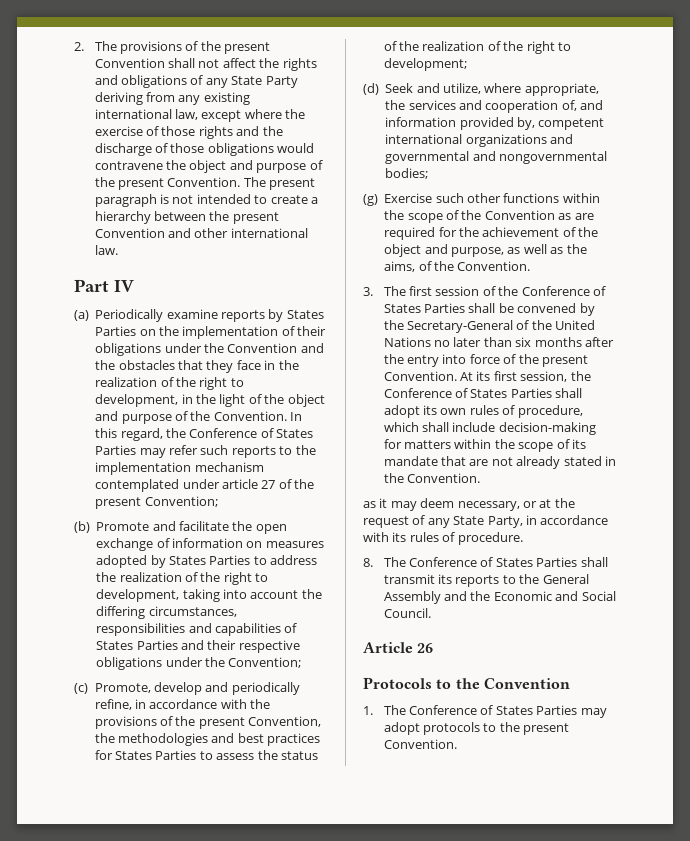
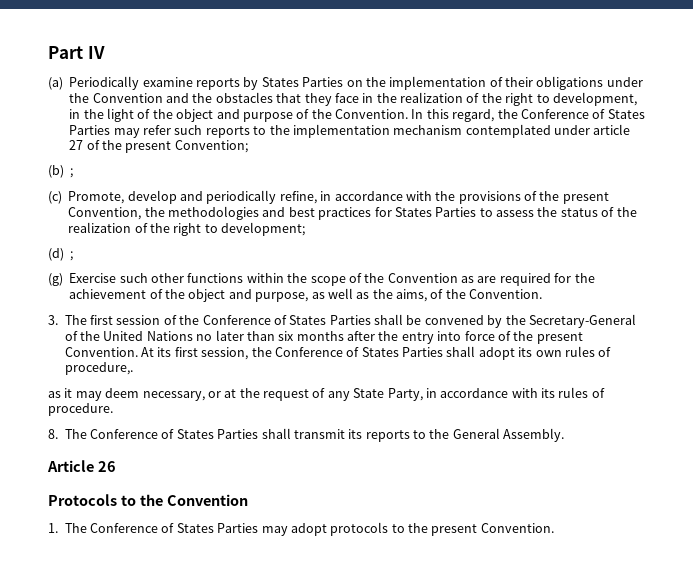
- 2. The provisions of the present Convention shall not affect the rights and obligations of any State Party deriving from any existing international law, except where the exercise of those rights and the discharge of those obligations would contravene the object and purpose of the present Convention. The present paragraph is not intended to create a hierarchy between the present Convention and other international law.
- (b) Promote and facilitate the open exchange of information on measures adopted by States Parties to address the realization of the right to development, taking into account the differing circumstances, responsibilities and capabilities of States Parties and their respective obligations under the Convention;
+ (b) ;
- (d) Seek and utilize, where appropriate, the services and cooperation of, and information provided by, competent international organizations and governmental and nongovernmental bodies;
+ (d) ;
- At its first session, the Conference of States Parties shall adopt its own rules of procedure, which shall include decision-making for matters within the scope of its mandate that are not already stated in the Convention.
+ At its first session, the Conference of States Parties shall adopt its own rules of procedure,.
- 8. The Conference of States Parties shall transmit its reports to the General Assembly and the Economic and Social Council.
+ 8. The Conference of States Parties shall transmit its reports to the General Assembly.

